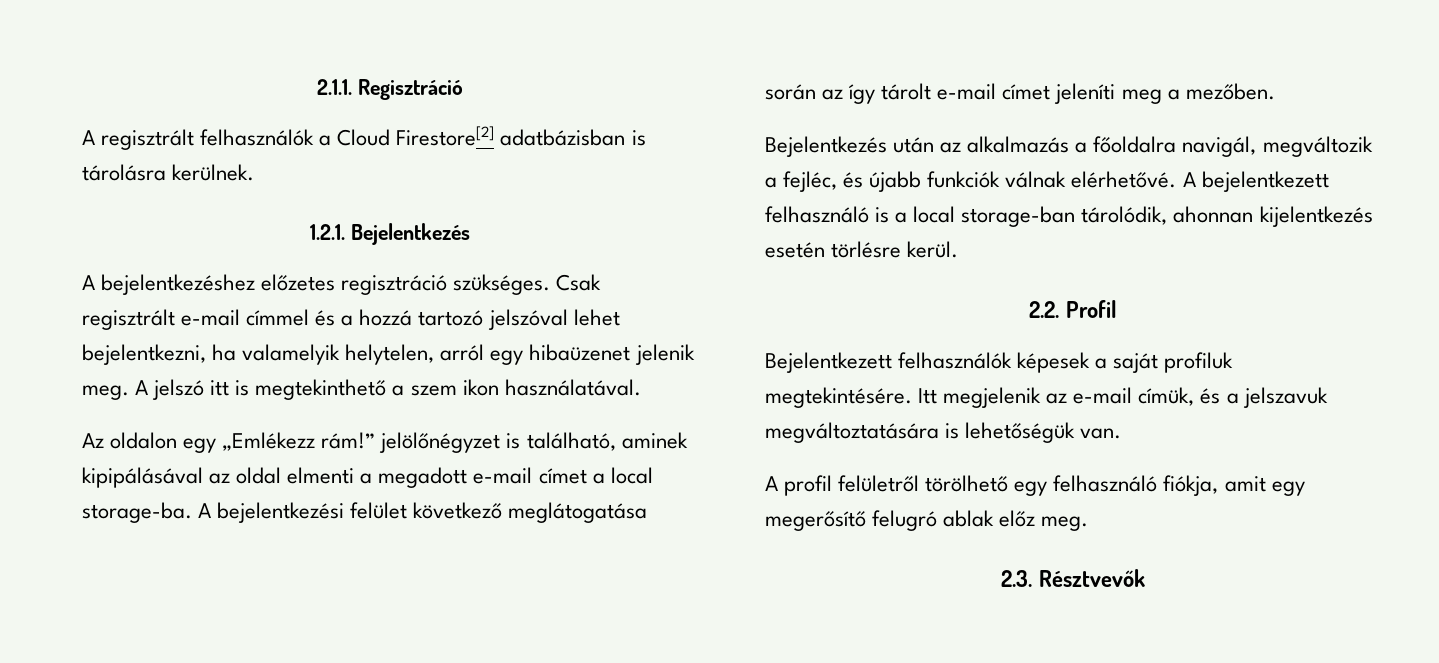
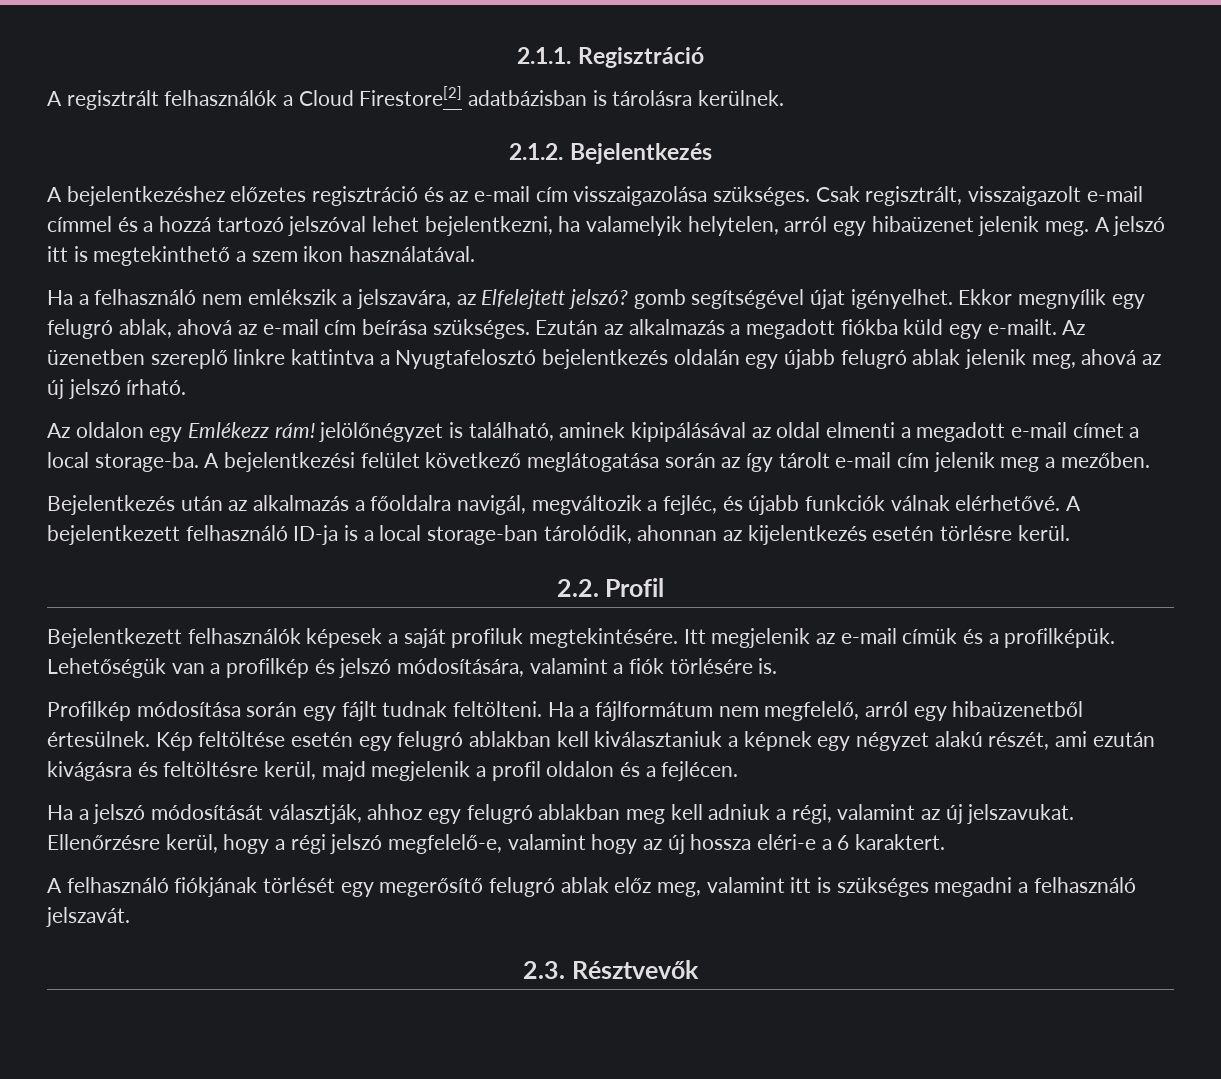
- 1.2.1. Bejelentkezés
+ 2.1.2. Bejelentkezés
- A bejelentkezéshez előzetes regisztráció szükséges. Csak regisztrált e-mail címmel és a hozzá tartozó jelszóval lehet bejelentkezni, ha valamelyik helytelen, arról egy hibaüzenet jelenik meg.
+ A bejelentkezéshez előzetes regisztráció és az e-mail cím visszaigazolása szükséges. Csak regisztrált, visszaigazolt e-mail címmel és a hozzá tartozó jelszóval lehet bejelentkezni, ha valamelyik helytelen, arról egy hibaüzenet jelenik meg.
+ Ha a felhasználó nem emlékszik a jelszavára, az Elfelejtett jelszó? gomb segítségével újat igényelhet. Ekkor megnyílik egy felugró ablak, ahová az e-mail cím beírása szükséges. Ezután az alkalmazás a megadott fiókba küld egy e-mailt. Az üzenetben szereplő linkre kattintva a Nyugtafelosztó bejelentkezés oldalán egy újabb felugró ablak jelenik meg, ahová az új jelszó írható.
- Az oldalon egy „Emlékezz rám!” jelölőnégyzet is található, aminek kipipálásával az oldal elmenti a megadott e-mail címet a local storage-ba.
+ Az oldalon egy Emlékezz rám! jelölőnégyzet is található, aminek kipipálásával az oldal elmenti a megadott e-mail címet a local storage-ba.
- A bejelentkezési felület következő meglátogatása során az így tárolt e-mail címet jeleníti meg a mezőben.
+ A bejelentkezési felület következő meglátogatása során az így tárolt e-mail cím jelenik meg a mezőben.
- A bejelentkezett felhasználó is a local storage-ban tárolódik, ahonnan kijelentkezés esetén törlésre kerül.
+ A bejelentkezett felhasználó ID-ja is a local storage-ban tárolódik, ahonnan az kijelentkezés esetén törlésre kerül.
- Itt megjelenik az e-mail címük, és a jelszavuk megváltoztatására is lehetőségük van.
- A profil felületről törölhető egy felhasználó fiókja, amit egy megerősítő felugró ablak előz meg.
+ Itt megjelenik az e-mail címük és a profilképük. Lehetőségük van a profilkép és jelszó módosítására, valamint a fiók törlésére is.
+ Profilkép módosítása során egy fájlt tudnak feltölteni. Ha a fájlformátum nem megfelelő, arról egy hibaüzenetből értesülnek. Kép feltöltése esetén egy felugró ablakban kell kiválasztaniuk a képnek egy négyzet alakú részét, ami ezután kivágásra és feltöltésre kerül, majd megjelenik a profil oldalon és a fejlécen.
+ Ha a jelszó módosítását választják, ahhoz egy felugró ablakban meg kell adniuk a régi, valamint az új jelszavukat. Ellenőrzésre kerül, hogy a régi jelszó megfelelő-e, valamint hogy az új hossza eléri-e a 6 karaktert.
+ A felhasználó fiókjának törlését egy megerősítő felugró ablak előz meg, valamint itt is szükséges megadni a felhasználó jelszavát.

